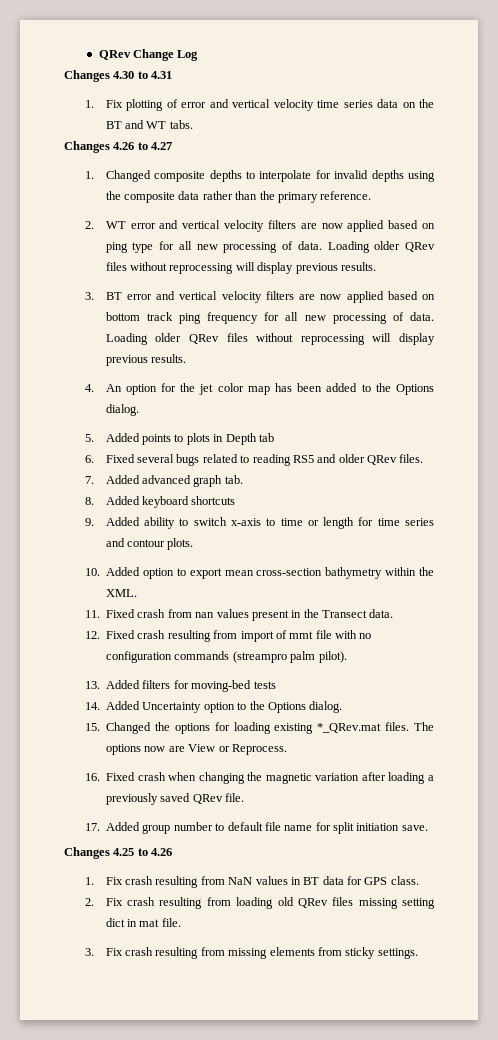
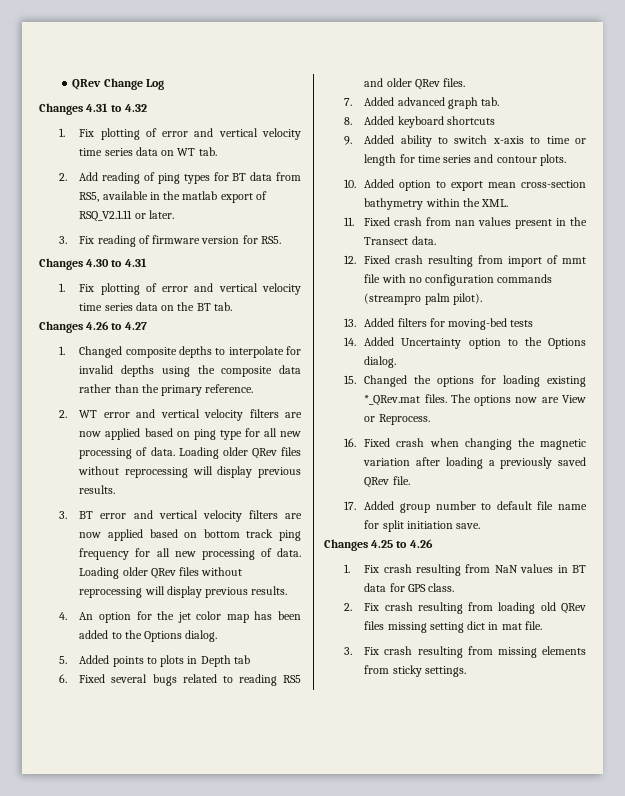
+ Changes 4.31 to 4.32
+ 1. Fix plotting of error and vertical velocity time series data on WT tab.
+ 2. Add reading of ping types for BT data from RS5, available in the matlab export of RSQ_V2.1.11 or later.
+ 3. Fix reading of firmware version for RS5.
- 1. Fix plotting of error and vertical velocity time series data on the BT and WT tabs.
+ 1. Fix plotting of error and vertical velocity time series data on the BT tab.

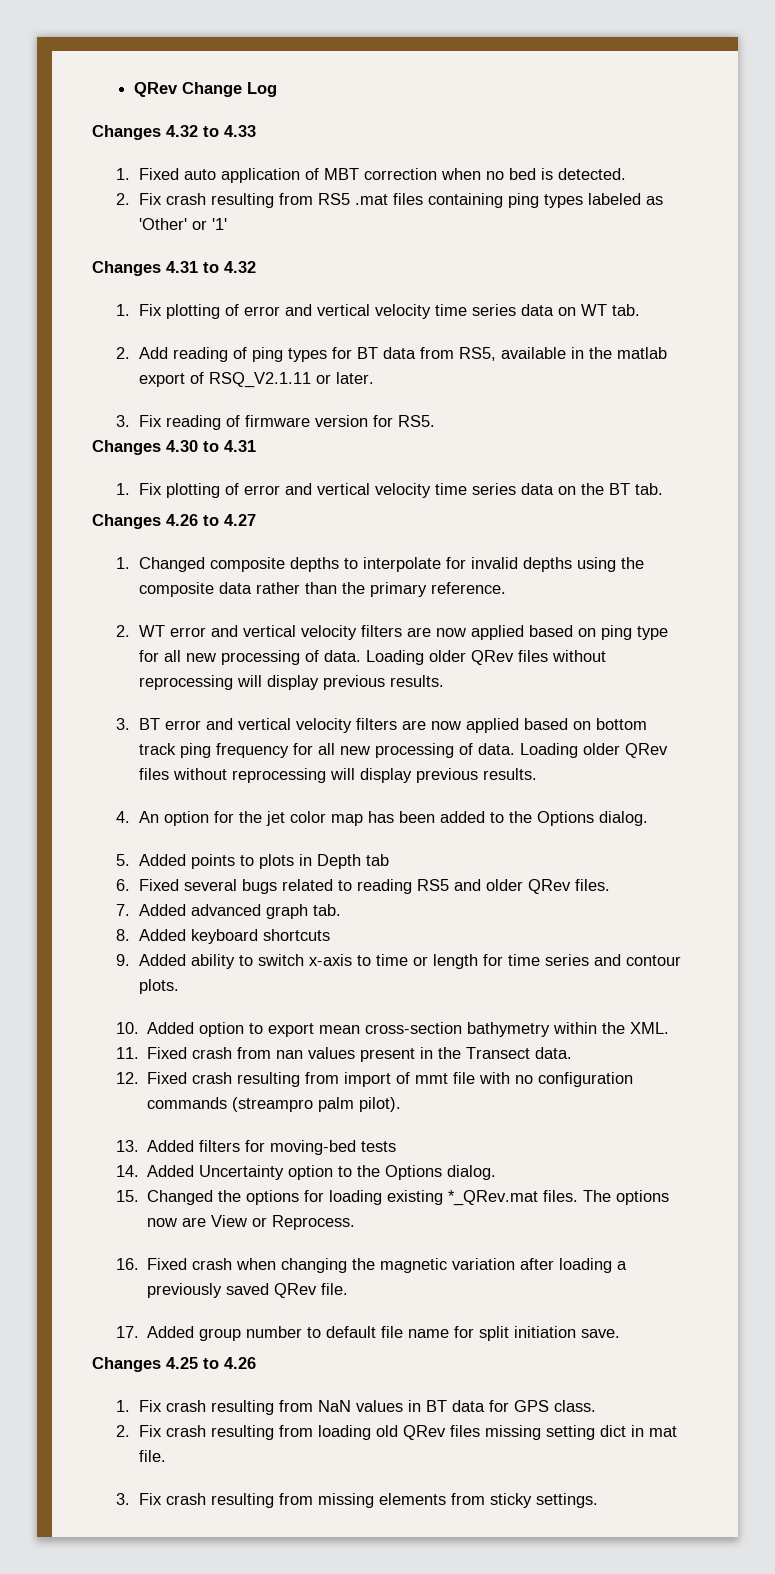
+ Changes 4.32 to 4.33
+ 1. Fixed auto application of MBT correction when no bed is detected.
+ 2. Fix crash resulting from RS5 .mat files containing ping types labeled as 'Other' or '1'

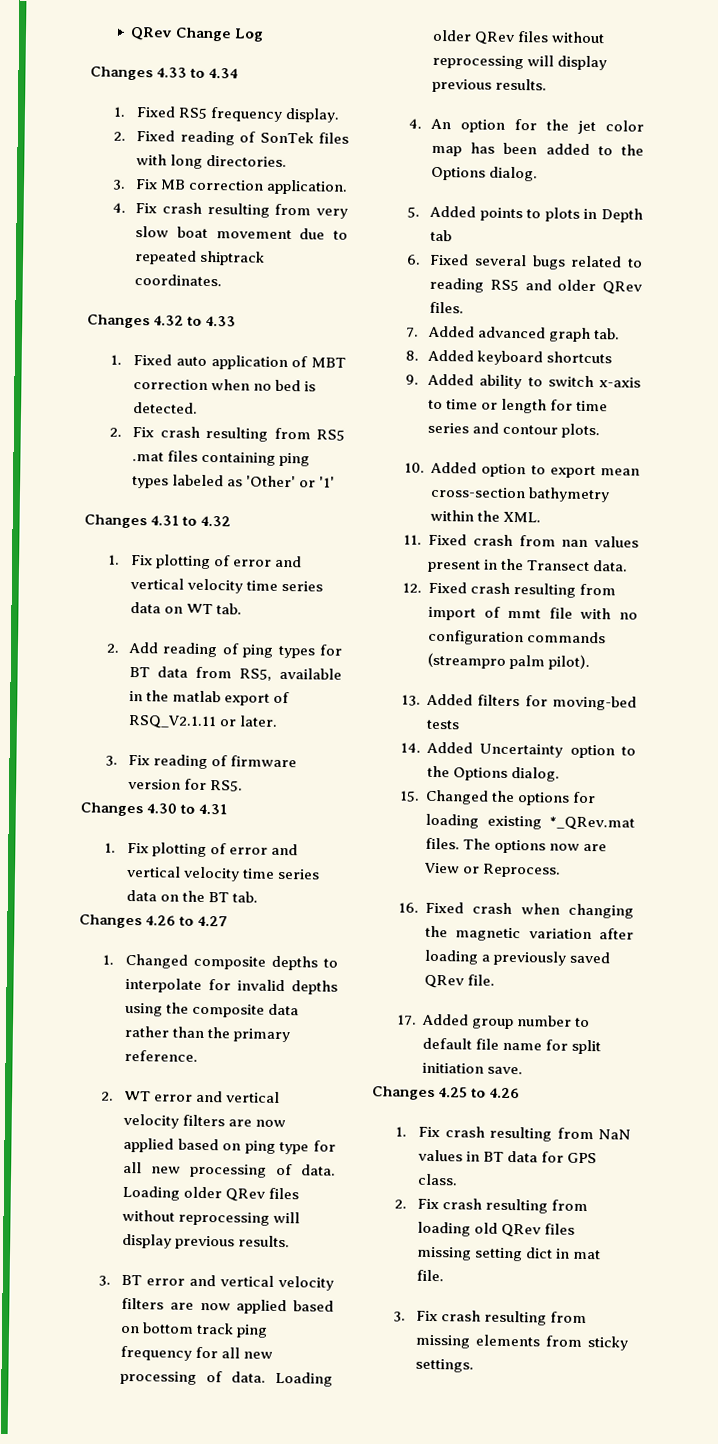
+ Changes 4.33 to 4.34
+ 1. Fixed RS5 frequency display.
+ 2. Fixed reading of SonTek files with long directories.
+ 3. Fix MB correction application.
+ 4. Fix crash resulting from very slow boat movement due to repeated shiptrack coordinates.

